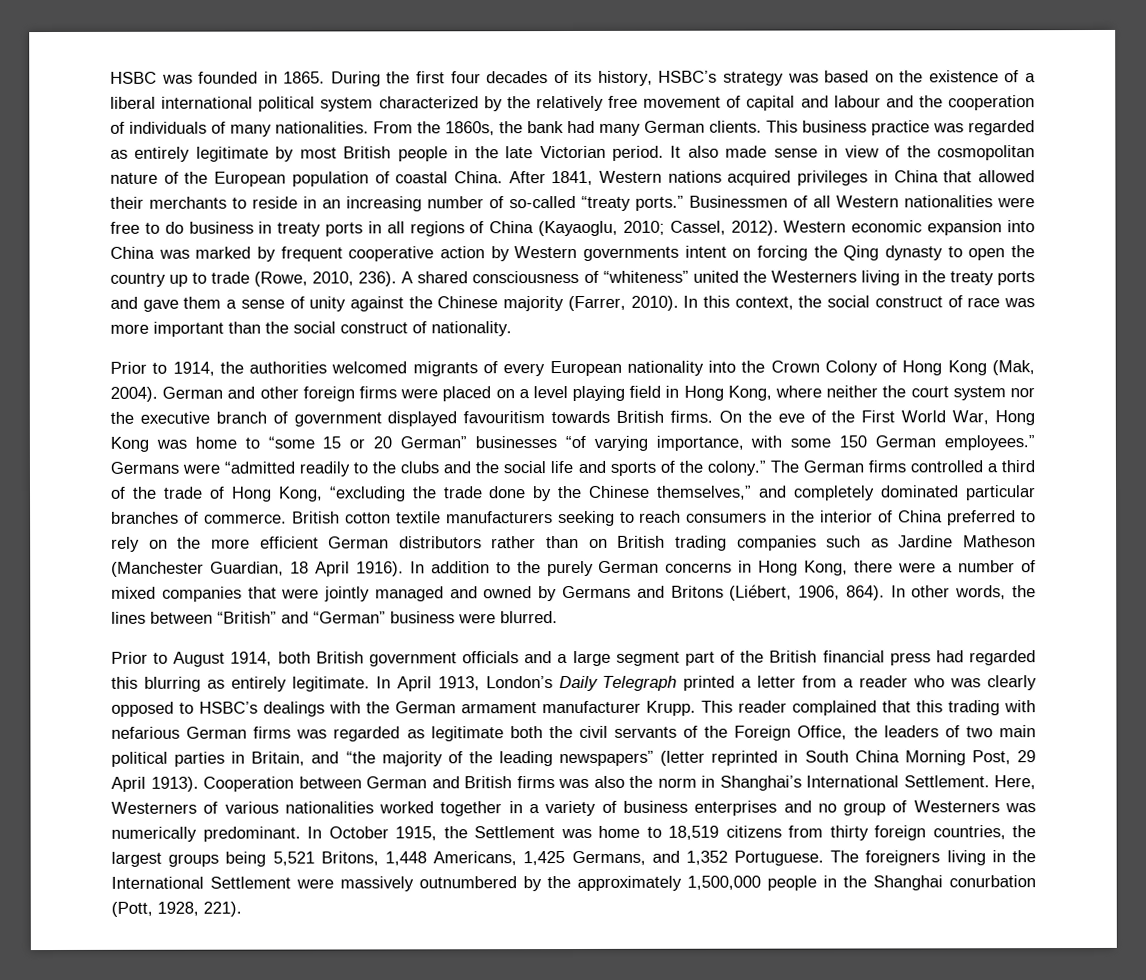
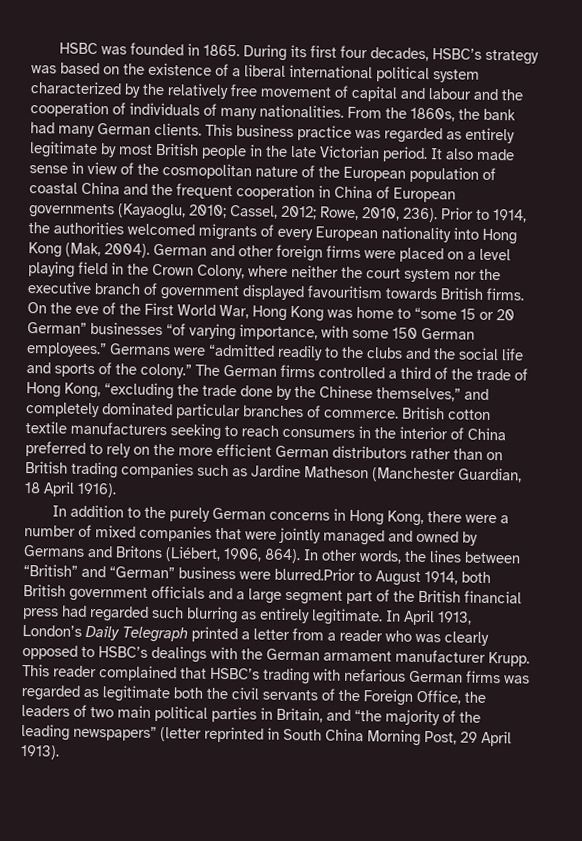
- During the first four decades of its history, HSBC’s strategy was based on the existence of a liberal international political system characterized by the relatively free movement of capital and labour and the cooperation of individuals of many nationalities.
+ During its first four decades, HSBC’s strategy was based on the existence of a liberal international political system characterized by the relatively free movement of capital and labour and the cooperation of individuals of many nationalities.
- It also made sense in view of the cosmopolitan nature of the European population of coastal China. After 1841, Western nations acquired privileges in China that allowed their merchants to reside in an increasing number of so-called “treaty ports.” Businessmen of all Western nationalities were free to do business in treaty ports in all regions of China (Kayaoglu, 2010; Cassel, 2012). Western economic expansion into China was marked by frequent cooperative action by Western governments intent on forcing the Qing dynasty to open the country up to trade (Rowe, 2010, 236). A shared consciousness of “whiteness” united the Westerners living in the treaty ports and gave them a sense of unity against the Chinese majority (Farrer, 2010). In this context, the social construct of race was more important than the social construct of nationality.
- Prior to 1914, the authorities welcomed migrants of every European nationality into the Crown Colony of Hong Kong (Mak, 2004).
+ It also made sense in view of the cosmopolitan nature of the European population of coastal China and the frequent cooperation in China of European governments (Kayaoglu, 2010; Cassel, 2012; Rowe, 2010, 236). Prior to 1914, the authorities welcomed migrants of every European nationality into Hong Kong (Mak, 2004).
- German and other foreign firms were placed on a level playing field in Hong Kong, where neither the court system nor the executive branch of government displayed favouritism towards British firms.
+ German and other foreign firms were placed on a level playing field in the Crown Colony, where neither the court system nor the executive branch of government displayed favouritism towards British firms.
- British cotton textile manufacturers seeking to reach consumers in the interior of China preferred to rely on the more efficient German distributors rather than on British trading companies such as Jardine Matheson (Manchester Guardian, 18 April 1916). In addition to the purely German concerns in Hong Kong, there were a number of mixed companies that were jointly managed and owned by Germans and Britons (Liébert, 1906, 864).
+ British cotton textile manufacturers seeking to reach consumers in the interior of China preferred to rely on the more efficient German distributors rather than on British trading companies such as Jardine Matheson (Manchester Guardian, 18 April 1916).
+ In addition to the purely German concerns in Hong Kong, there were a number of mixed companies that were jointly managed and owned by Germans and Britons (Liébert, 1906, 864).
- In other words, the lines between “British” and “German” business were blurred.
- Prior to August 1914, both British government officials and a large segment part of the British financial press had regarded this blurring as entirely legitimate.
+ In other words, the lines between “British” and “German” business were blurred.Prior to August 1914, both British government officials and a large segment part of the British financial press had regarded such blurring as entirely legitimate.
- This reader complained that this trading with nefarious German firms was regarded as legitimate both the civil servants of the Foreign Office, the leaders of two main political parties in Britain, and “the majority of the leading newspapers” (letter reprinted in South China Morning Post, 29 April 1913). Cooperation between German and British firms was also the norm in Shanghai’s International Settlement. Here, Westerners of various nationalities worked together in a variety of business enterprises and no group of Westerners was numerically predominant. In October 1915, the Settlement was home to 18,519 citizens from thirty foreign countries, the largest groups being 5,521 Britons, 1,448 Americans, 1,425 Germans, and 1,352 Portuguese. The foreigners living in the International Settlement were massively outnumbered by the approximately 1,500,000 people in the Shanghai conurbation (Pott, 1928, 221).
+ This reader complained that HSBC’s trading with nefarious German firms was regarded as legitimate both the civil servants of the Foreign Office, the leaders of two main political parties in Britain, and “the majority of the leading newspapers” (letter reprinted in South China Morning Post, 29 April 1913).

